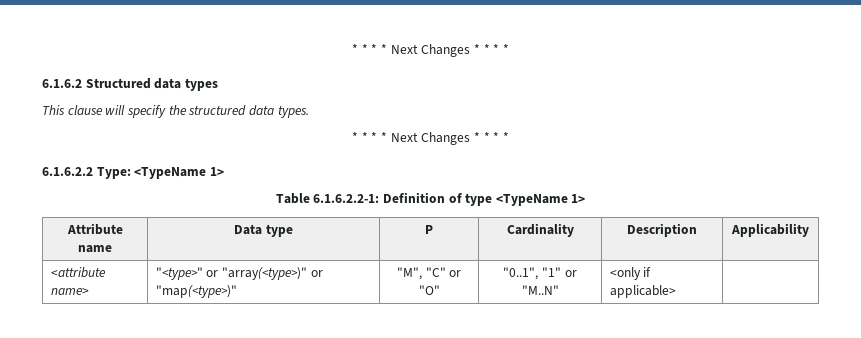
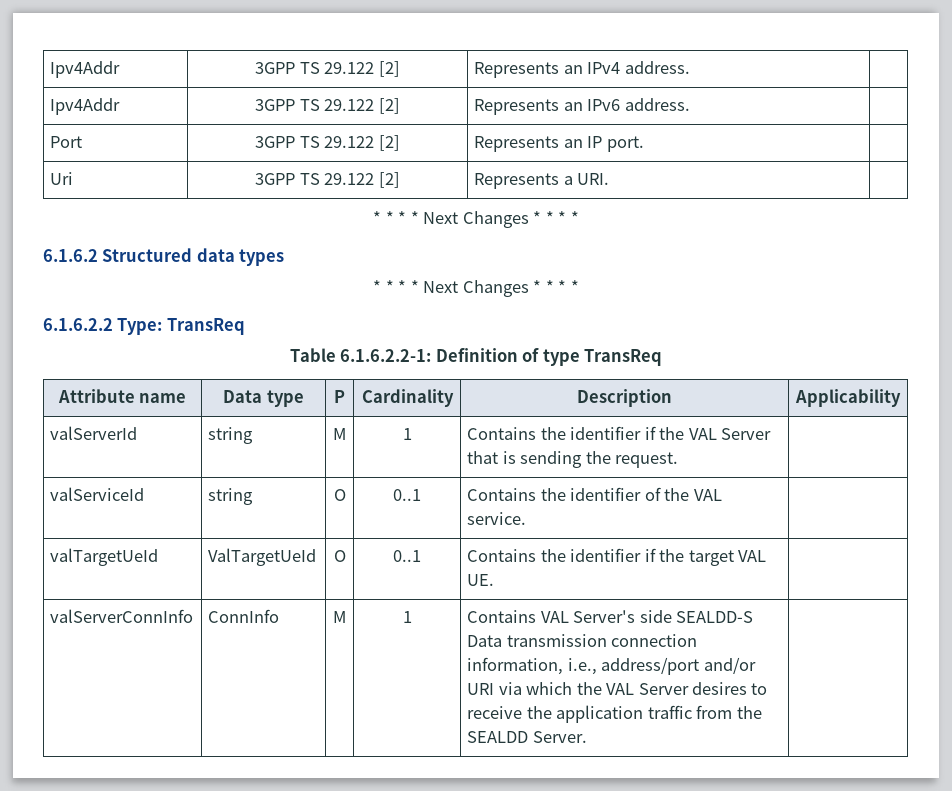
+ Ipv4Addr | 3GPP TS 29.122 [2] | Represents an IPv4 address. |
+ Ipv4Addr | 3GPP TS 29.122 [2] | Represents an IPv6 address. |
+ Port | 3GPP TS 29.122 [2] | Represents an IP port. |
+ Uri | 3GPP TS 29.122 [2] | Represents a URI. |
- This clause will specify the structured data types.
- 6.1.6.2.2 Type: <TypeName 1>
+ 6.1.6.2.2 Type: TransReq
- Table 6.1.6.2.2-1: Definition of type <TypeName 1>
+ Table 6.1.6.2.2-1: Definition of type TransReq
- <attribute name> | "<type>" or "array(<type>)" or "map(<type>)" | "M", "C" or "O" | "0..1", "1" or "M..N" | <only if applicable> |
+ valServerId | string | M | 1 | Contains the identifier if the VAL Server that is sending the request. |
+ valServiceId | string | O | 0..1 | Contains the identifier of the VAL service. |
+ valTargetUeId | ValTargetUeId | O | 0..1 | Contains the identifier if the target VAL UE. |
+ valServerConnInfo | ConnInfo | M | 1 | Contains VAL Server's side SEALDD-S Data transmission connection information, i.e., address/port and/or URI via which the VAL Server desires to receive the application traffic from the SEALDD Server. |

